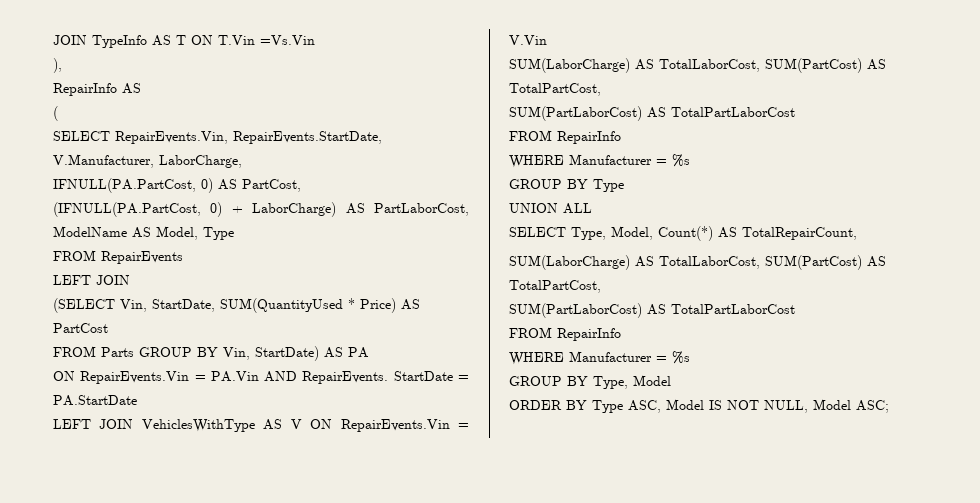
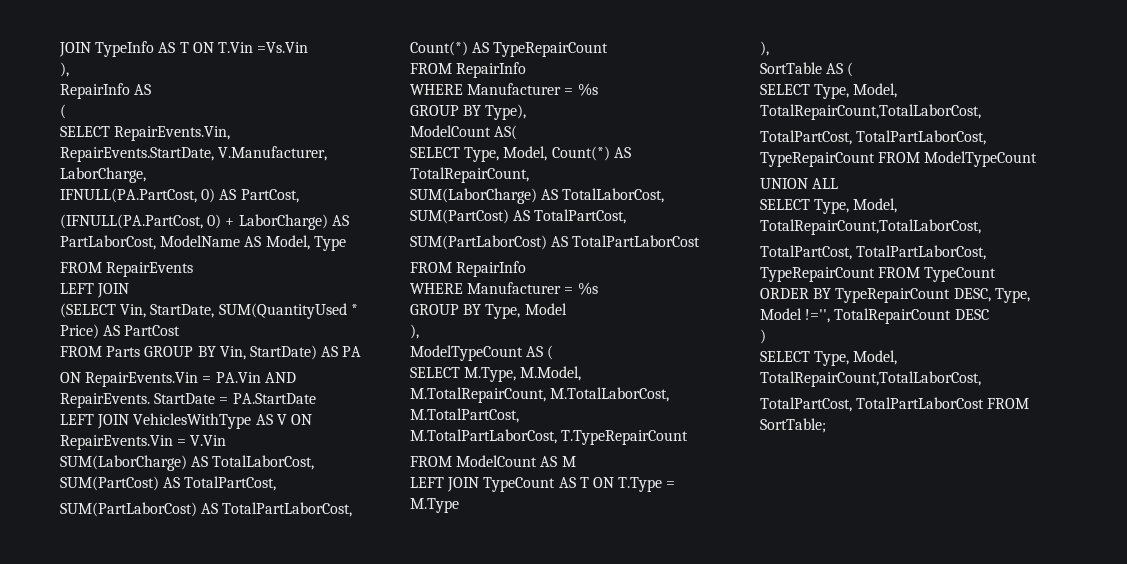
  LEFT JOIN VehiclesWithType AS V ON RepairEvents.Vin = V.Vin
  SUM(LaborCharge) AS TotalLaborCost, SUM(PartCost) AS TotalPartCost,
- SUM(PartLaborCost) AS TotalPartLaborCost
+ SUM(PartLaborCost) AS TotalPartLaborCost, Count(*) AS TypeRepairCount
  FROM RepairInfo
  WHERE Manufacturer = %s
- GROUP BY Type
- UNION ALL
+ GROUP BY Type),
+ ModelCount AS(
  GROUP BY Type, Model
- ORDER BY Type ASC, Model IS NOT NULL, Model ASC;
+ ),
+ ModelTypeCount AS (
+ SELECT M.Type, M.Model, M.TotalRepairCount, M.TotalLaborCost, M.TotalPartCost,
+ M.TotalPartLaborCost, T.TypeRepairCount
+ FROM ModelCount AS M
+ LEFT JOIN TypeCount AS T ON T.Type = M.Type
+ ),
+ SortTable AS (
+ SELECT Type, Model, TotalRepairCount,TotalLaborCost,
+ TotalPartCost, TotalPartLaborCost, TypeRepairCount FROM ModelTypeCount
+ UNION ALL
+ SELECT Type, Model, TotalRepairCount,TotalLaborCost,
+ TotalPartCost, TotalPartLaborCost, TypeRepairCount FROM TypeCount
+ ORDER BY TypeRepairCount DESC, Type, Model !='', TotalRepairCount DESC
+ )
+ SELECT Type, Model, TotalRepairCount,TotalLaborCost,
+ TotalPartCost, TotalPartLaborCost FROM SortTable;

